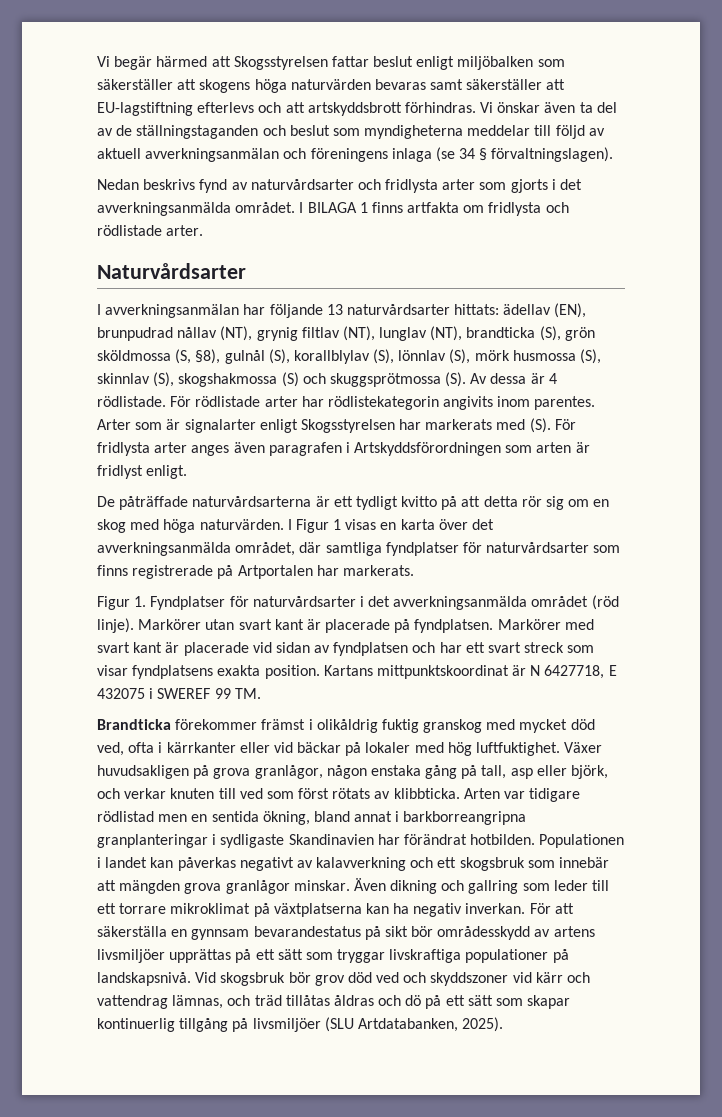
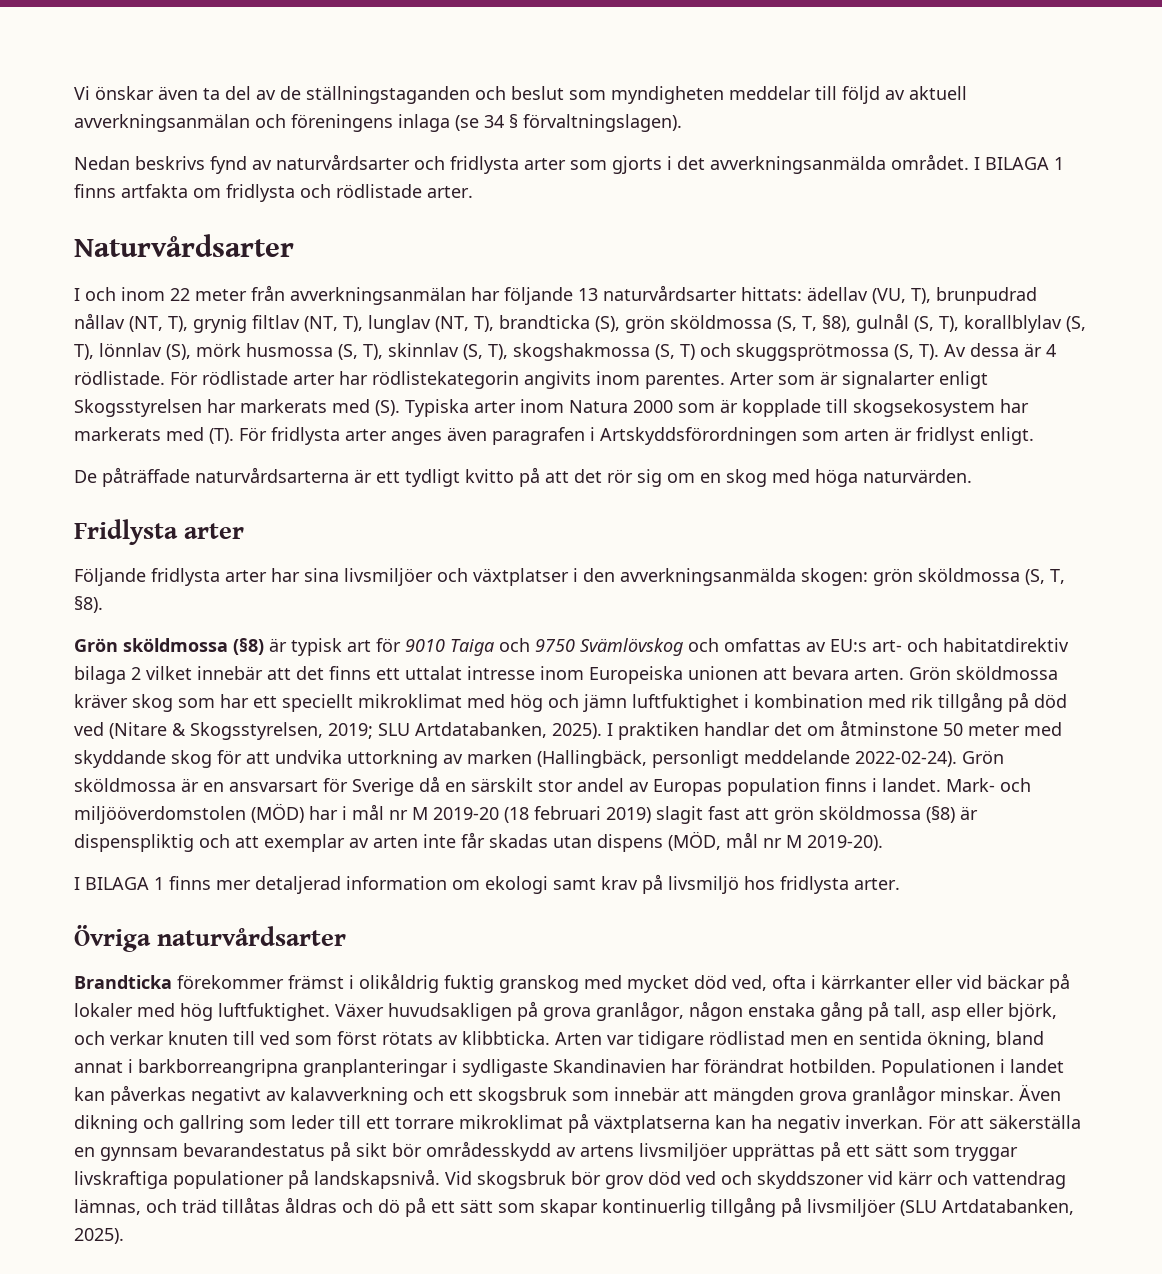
- Vi begär härmed att Skogsstyrelsen fattar beslut enligt miljöbalken som säkerställer att skogens höga naturvärden bevaras samt säkerställer att EU-lagstiftning efterlevs och att artskyddsbrott förhindras. Vi önskar även ta del av de ställningstaganden och beslut som myndigheterna meddelar till följd av aktuell avverkningsanmälan och föreningens inlaga (se 34 § förvaltningslagen).
+ Vi önskar även ta del av de ställningstaganden och beslut som myndigheten meddelar till följd av aktuell avverkningsanmälan och föreningens inlaga (se 34 § förvaltningslagen).
- I avverkningsanmälan har följande 13 naturvårdsarter hittats: ädellav (EN), brunpudrad nållav (NT), grynig filtlav (NT), lunglav (NT), brandticka (S), grön sköldmossa (S, §8), gulnål (S), korallblylav (S), lönnlav (S), mörk husmossa (S), skinnlav (S), skogshakmossa (S) och skuggsprötmossa (S). Av dessa är 4 rödlistade.
+ I och inom 22 meter från avverkningsanmälan har följande 13 naturvårdsarter hittats: ädellav (VU, T), brunpudrad nållav (NT, T), grynig filtlav (NT, T), lunglav (NT, T), brandticka (S), grön sköldmossa (S, T, §8), gulnål (S, T), korallblylav (S, T), lönnlav (S), mörk husmossa (S, T), skinnlav (S, T), skogshakmossa (S, T) och skuggsprötmossa (S, T). Av dessa är 4 rödlistade.
- Arter som är signalarter enligt Skogsstyrelsen har markerats med (S). För fridlysta arter anges även paragrafen i Artskyddsförordningen som arten är fridlyst enligt.
+ Arter som är signalarter enligt Skogsstyrelsen har markerats med (S). Typiska arter inom Natura 2000 som är kopplade till skogsekosystem har markerats med (T). För fridlysta arter anges även paragrafen i Artskyddsförordningen som arten är fridlyst enligt.
- De påträffade naturvårdsarterna är ett tydligt kvitto på att detta rör sig om en skog med höga naturvärden. I Figur 1 visas en karta över det avverkningsanmälda området, där samtliga fyndplatser för naturvårdsarter som finns registrerade på Artportalen har markerats.
- Figur 1. Fyndplatser för naturvårdsarter i det avverkningsanmälda området (röd linje). Markörer utan svart kant är placerade på fyndplatsen. Markörer med svart kant är placerade vid sidan av fyndplatsen och har ett svart streck som visar fyndplatsens exakta position. Kartans mittpunktskoordinat är N 6427718, E 432075 i SWEREF 99 TM.
+ De påträffade naturvårdsarterna är ett tydligt kvitto på att det rör sig om en skog med höga naturvärden.
+ Fridlysta arter
+ Följande fridlysta arter har sina livsmiljöer och växtplatser i den avverkningsanmälda skogen: grön sköldmossa (S, T, §8).
+ Grön sköldmossa (§8) är typisk art för 9010 Taiga och 9750 Svämlövskog och omfattas av EU:s art- och habitatdirektiv bilaga 2 vilket innebär att det finns ett uttalat intresse inom Europeiska unionen att bevara arten. Grön sköldmossa kräver skog som har ett speciellt mikroklimat med hög och jämn luftfuktighet i kombination med rik tillgång på död ved (Nitare & Skogsstyrelsen, 2019; SLU Artdatabanken, 2025). I praktiken handlar det om åtminstone 50 meter med skyddande skog för att undvika uttorkning av marken (Hallingbäck, personligt meddelande 2022-02-24). Grön sköldmossa är en ansvarsart för Sverige då en särskilt stor andel av Europas population finns i landet. Mark- och miljööverdomstolen (MÖD) har i mål nr M 2019-20 (18 februari 2019) slagit fast att grön sköldmossa (§8) är dispenspliktig och att exemplar av arten inte får skadas utan dispens (MÖD, mål nr M 2019-20).
+ I BILAGA 1 finns mer detaljerad information om ekologi samt krav på livsmiljö hos fridlysta arter.
+ Övriga naturvårdsarter

